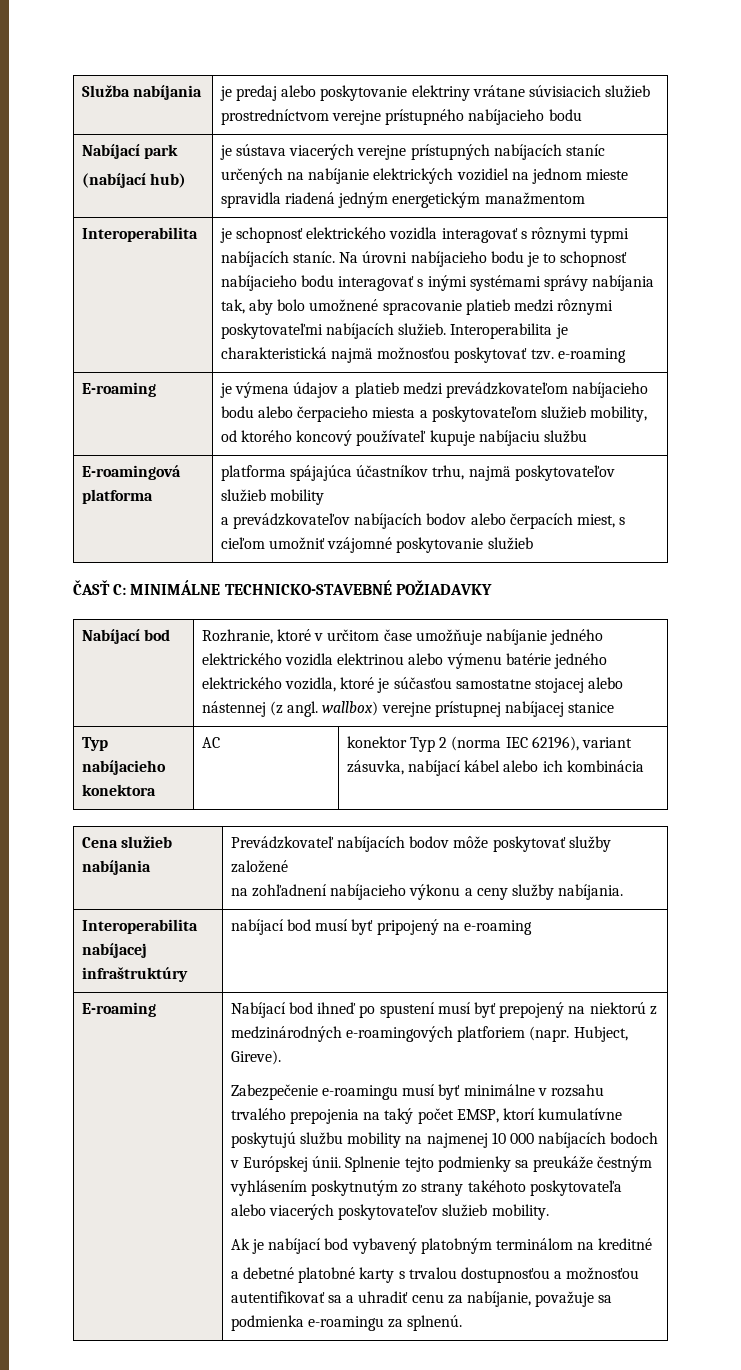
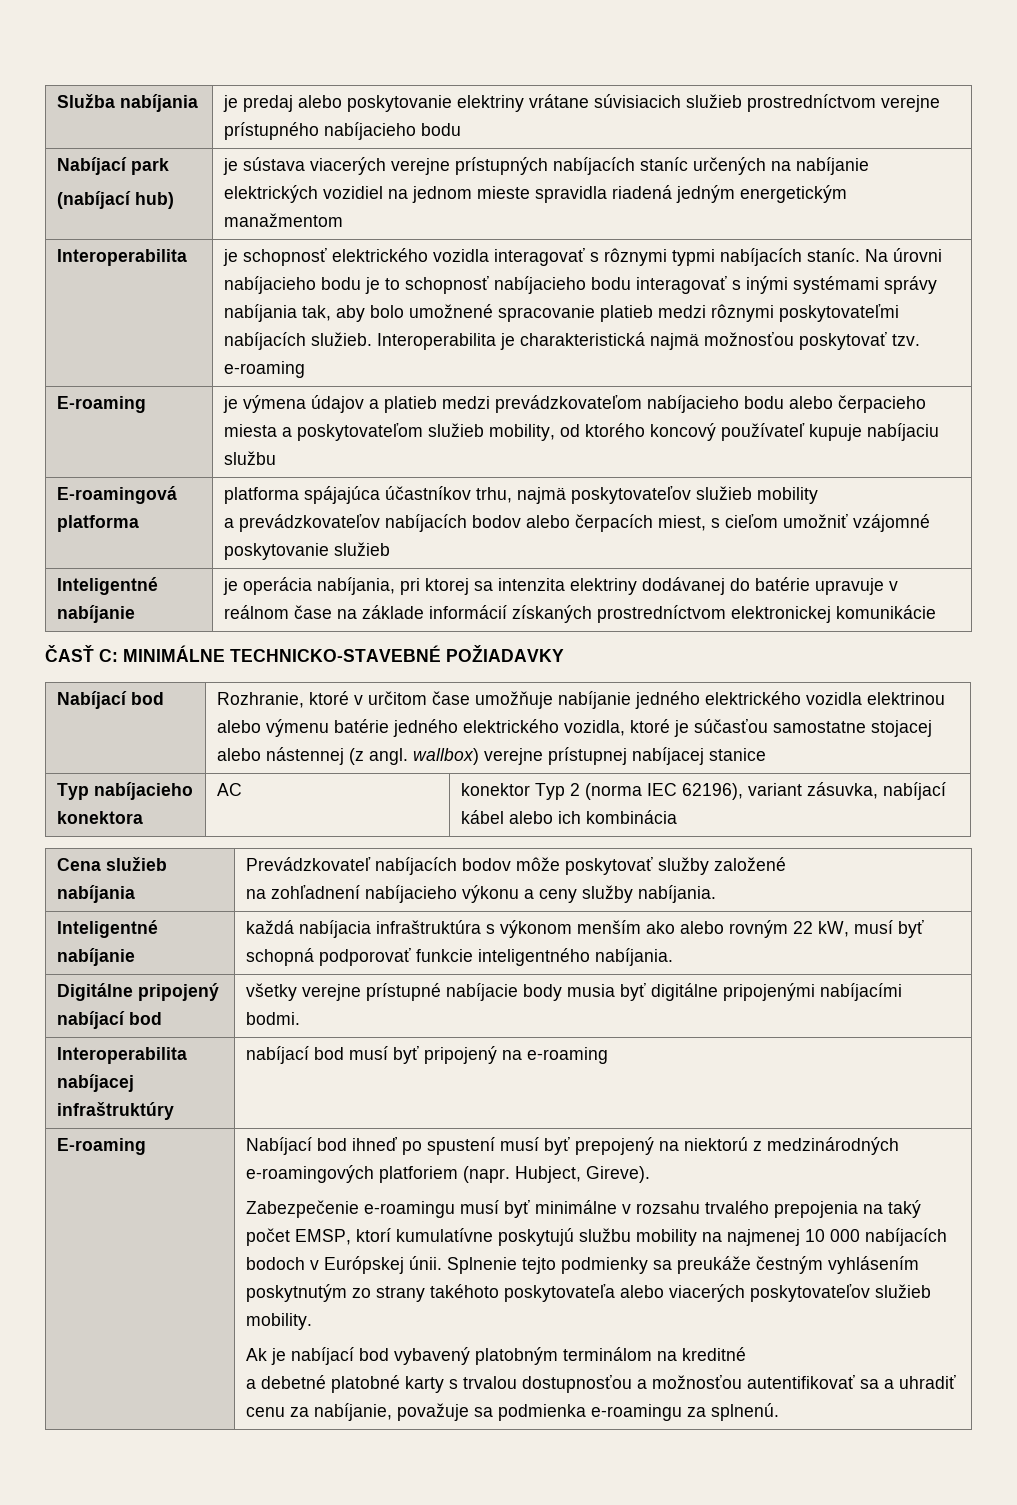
+ Inteligentné nabíjanie | je operácia nabíjania, pri ktorej sa intenzita elektriny dodávanej do batérie upravuje v reálnom čase na základe informácií získaných prostredníctvom elektronickej komunikácie
+ Inteligentné nabíjanie | každá nabíjacia infraštruktúra s výkonom menším ako alebo rovným 22 kW, musí byť schopná podporovať funkcie inteligentného nabíjania.
+ Digitálne pripojený nabíjací bod | všetky verejne prístupné nabíjacie body musia byť digitálne pripojenými nabíjacími bodmi.

